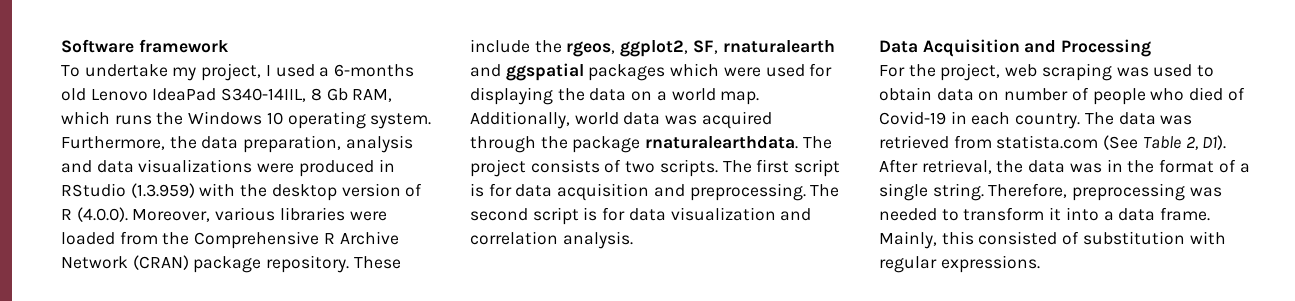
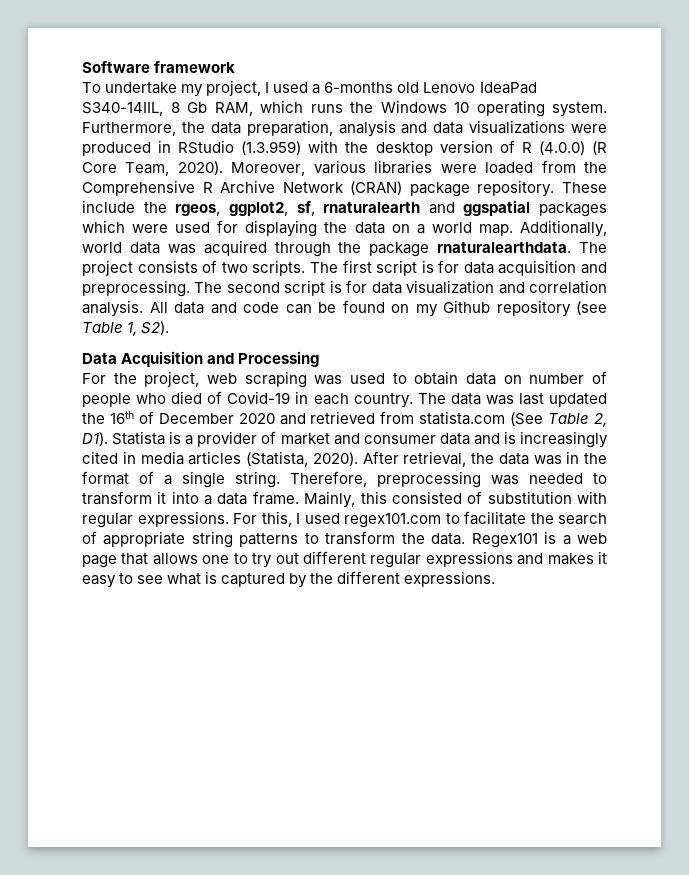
- Furthermore, the data preparation, analysis and data visualizations were produced in RStudio (1.3.959) with the desktop version of R (4.0.0). Moreover, various libraries were loaded from the Comprehensive R Archive Network (CRAN) package repository.
+ Furthermore, the data preparation, analysis and data visualizations were produced in RStudio (1.3.959) with the desktop version of R (4.0.0) (R Core Team, 2020). Moreover, various libraries were loaded from the Comprehensive R Archive Network (CRAN) package repository.
- These include the rgeos, ggplot2, SF, rnaturalearth and ggspatial packages which were used for displaying the data on a world map.
+ These include the rgeos, ggplot2, sf, rnaturalearth and ggspatial packages which were used for displaying the data on a world map.
+ All data and code can be found on my Github repository (see Table 1, S2).
- The data was retrieved from statista.com (See Table 2, D1). After retrieval, the data was in the format of a single string.
+ The data was last updated the 16th of December 2020 and retrieved from statista.com (See Table 2, D1). Statista is a provider of market and consumer data and is increasingly cited in media articles (Statista, 2020). After retrieval, the data was in the format of a single string.
+ For this, I used regex101.com to facilitate the search of appropriate string patterns to transform the data. Regex101 is a web page that allows one to try out different regular expressions and makes it easy to see what is captured by the different expressions.

